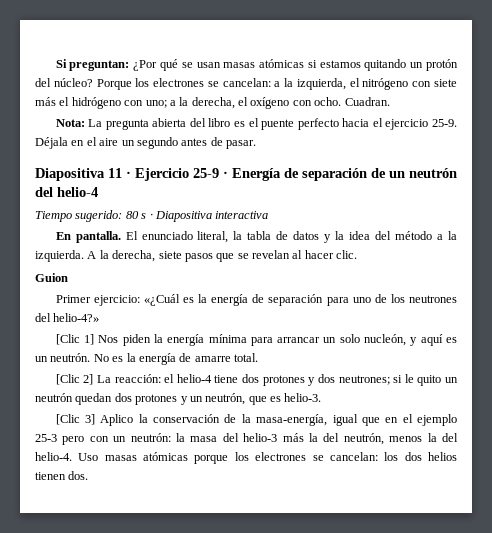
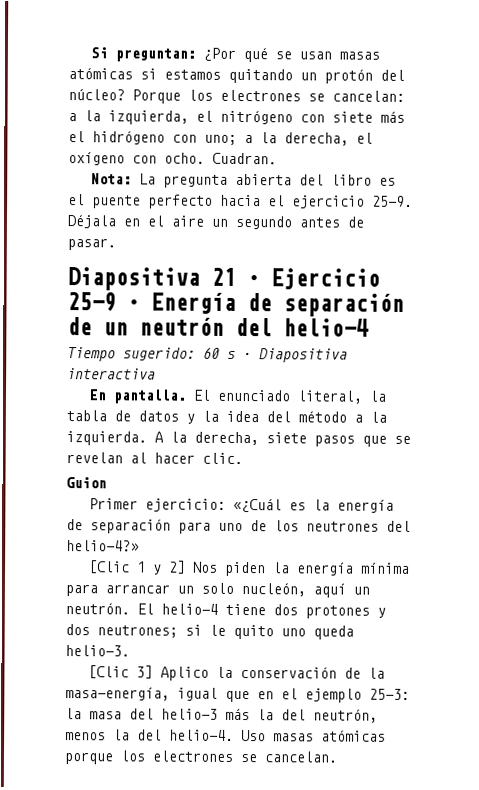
- Diapositiva 11 · Ejercicio 25-9 · Energía de separación de un neutrón del helio-4
+ Diapositiva 21 · Ejercicio 25-9 · Energía de separación de un neutrón del helio-4
- Tiempo sugerido: 80 s · Diapositiva interactiva
+ Tiempo sugerido: 60 s · Diapositiva interactiva
- [Clic 1] Nos piden la energía mínima para arrancar un solo nucleón, y aquí es un neutrón. No es la energía de amarre total.
- [Clic 2] La reacción: el helio-4 tiene dos protones y dos neutrones; si le quito un neutrón quedan dos protones y un neutrón, que es helio-3.
+ [Clic 1 y 2] Nos piden la energía mínima para arrancar un solo nucleón, aquí un neutrón. El helio-4 tiene dos protones y dos neutrones; si le quito uno queda helio-3.
- [Clic 3] Aplico la conservación de la masa-energía, igual que en el ejemplo 25-3 pero con un neutrón: la masa del helio-3 más la del neutrón, menos la del helio-4.
+ [Clic 3] Aplico la conservación de la masa-energía, igual que en el ejemplo 25-3: la masa del helio-3 más la del neutrón, menos la del helio-4.
- Uso masas atómicas porque los electrones se cancelan: los dos helios tienen dos.
+ Uso masas atómicas porque los electrones se cancelan.

